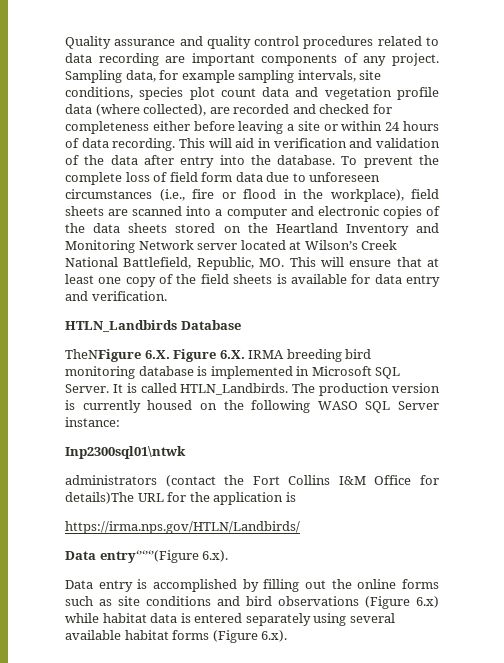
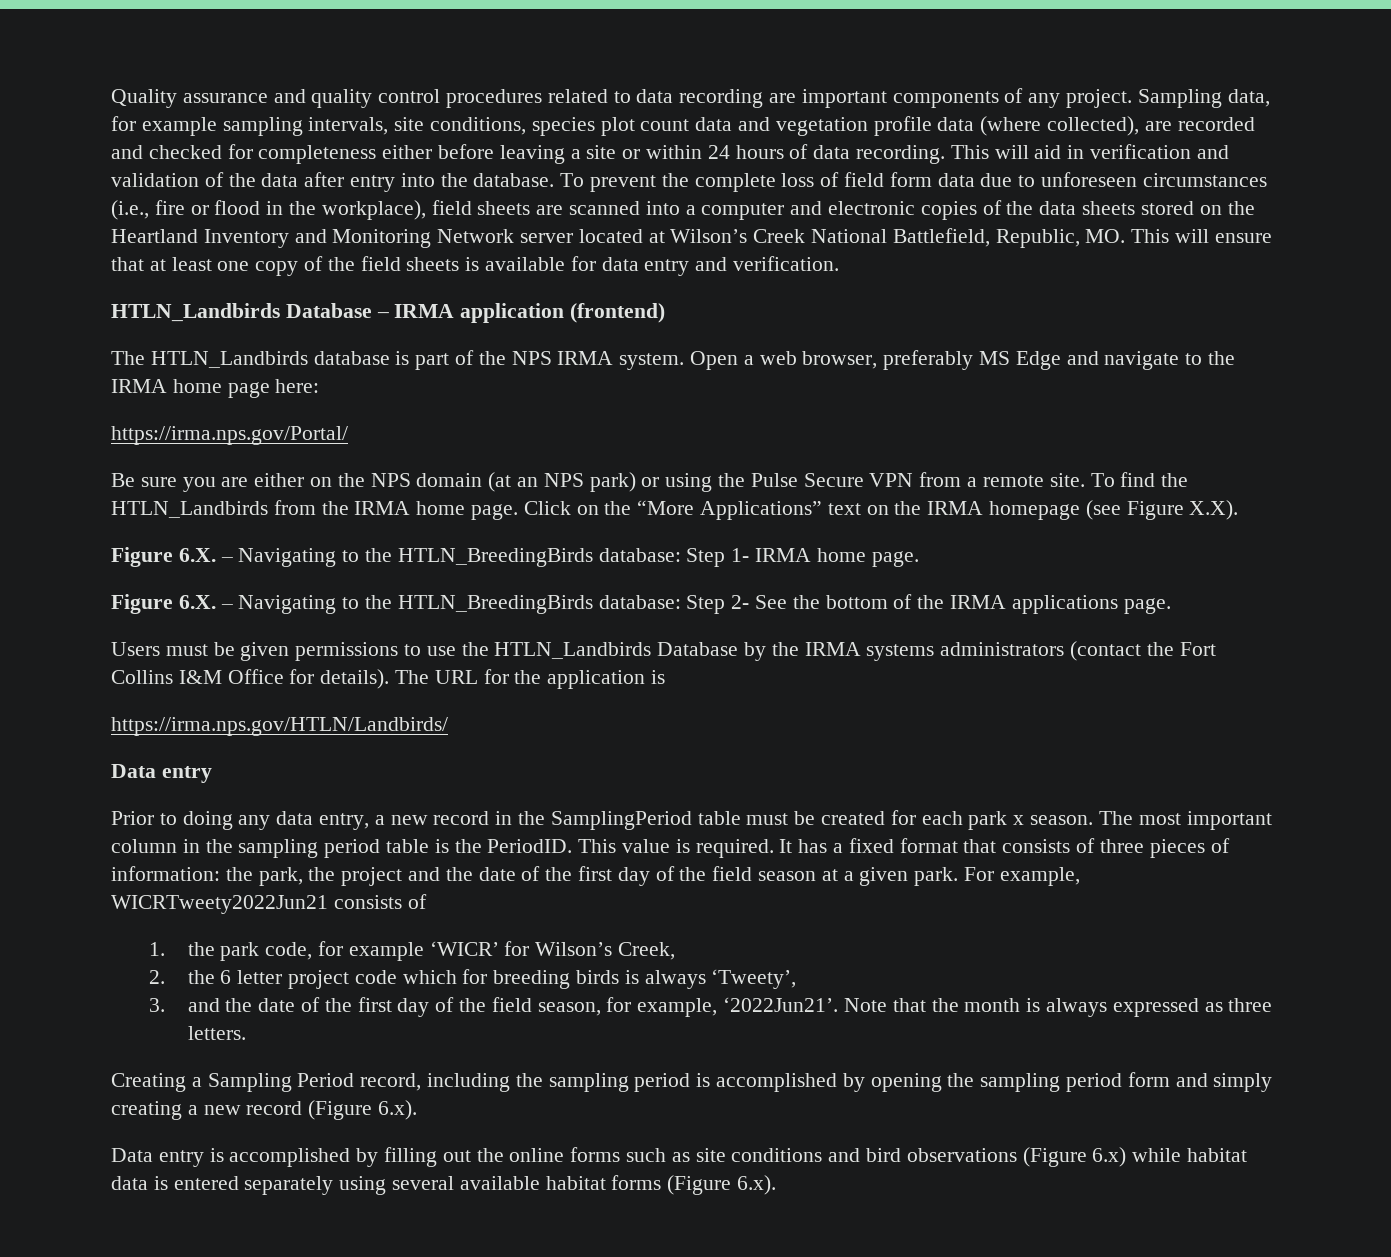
- HTLN_Landbirds Database
- TheNFigure 6.X. Figure 6.X. IRMA breeding bird monitoring database is implemented in Microsoft SQL Server. It is called HTLN_Landbirds. The production version is currently housed on the following WASO SQL Server instance:
- Inp2300sql01\ntwk
- administrators (contact the Fort Collins I&M Office for details)The URL for the application is
+ HTLN_Landbirds Database – IRMA application (frontend)
+ The HTLN_Landbirds database is part of the NPS IRMA system. Open a web browser, preferably MS Edge and navigate to the IRMA home page here:
+ https://irma.nps.gov/Portal/
+ Be sure you are either on the NPS domain (at an NPS park) or using the Pulse Secure VPN from a remote site. To find the HTLN_Landbirds from the IRMA home page. Click on the “More Applications” text on the IRMA homepage (see Figure X.X).
+ Figure 6.X. – Navigating to the HTLN_BreedingBirds database: Step 1- IRMA home page.
+ Figure 6.X. – Navigating to the HTLN_BreedingBirds database: Step 2- See the bottom of the IRMA applications page.
+ Users must be given permissions to use the HTLN_Landbirds Database by the IRMA systems administrators (contact the Fort Collins I&M Office for details). The URL for the application is
  https://irma.nps.gov/HTLN/Landbirds/
- Data entry‘’‘’‘’(Figure 6.x).
+ Data entry
+ Prior to doing any data entry, a new record in the SamplingPeriod table must be created for each park x season. The most important column in the sampling period table is the PeriodID. This value is required. It has a fixed format that consists of three pieces of information: the park, the project and the date of the first day of the field season at a given park. For example, WICRTweety2022Jun21 consists of
+ 1. the park code, for example ‘WICR’ for Wilson’s Creek,
+ 2. the 6 letter project code which for breeding birds is always ‘Tweety’,
+ 3. and the date of the first day of the field season, for example, ‘2022Jun21’. Note that the month is always expressed as three letters.
+ Creating a Sampling Period record, including the sampling period is accomplished by opening the sampling period form and simply creating a new record (Figure 6.x).

